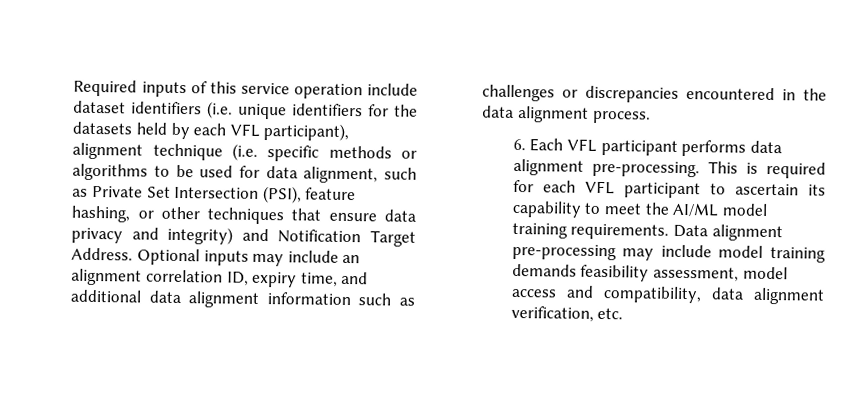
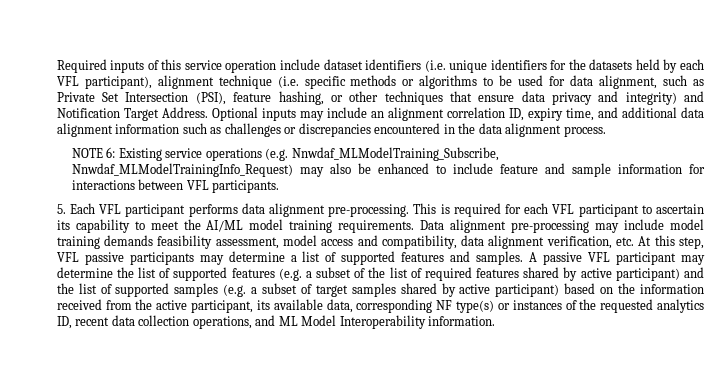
- 6. Each VFL participant performs data alignment pre-processing.
+ NOTE 6: Existing service operations (e.g. Nnwdaf_MLModelTraining_Subscribe, Nnwdaf_MLModelTrainingInfo_Request) may also be enhanced to include feature and sample information for interactions between VFL participants.
+ 5. Each VFL participant performs data alignment pre-processing.
- Data alignment pre-processing may include model training demands feasibility assessment, model access and compatibility, data alignment verification, etc.
+ Data alignment pre-processing may include model training demands feasibility assessment, model access and compatibility, data alignment verification, etc. At this step, VFL passive participants may determine a list of supported features and samples. A passive VFL participant may determine the list of supported features (e.g. a subset of the list of required features shared by active participant) and the list of supported samples (e.g. a subset of target samples shared by active participant) based on the information received from the active participant, its available data, corresponding NF type(s) or instances of the requested analytics ID, recent data collection operations, and ML Model Interoperability information.

